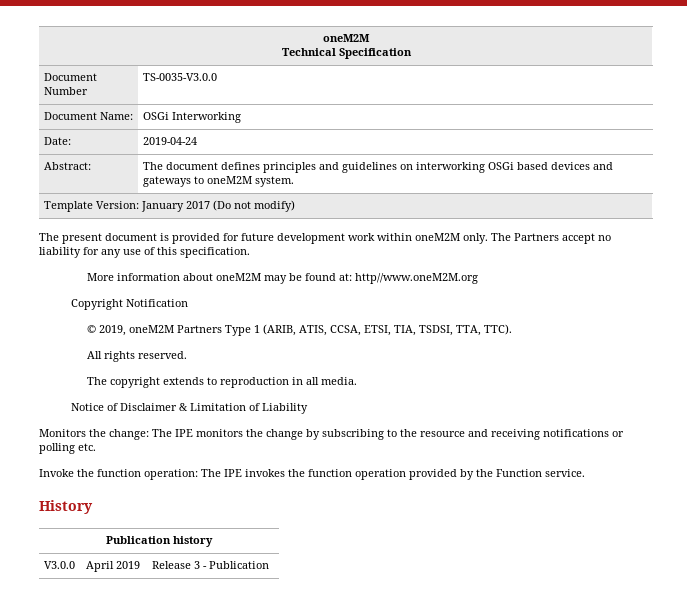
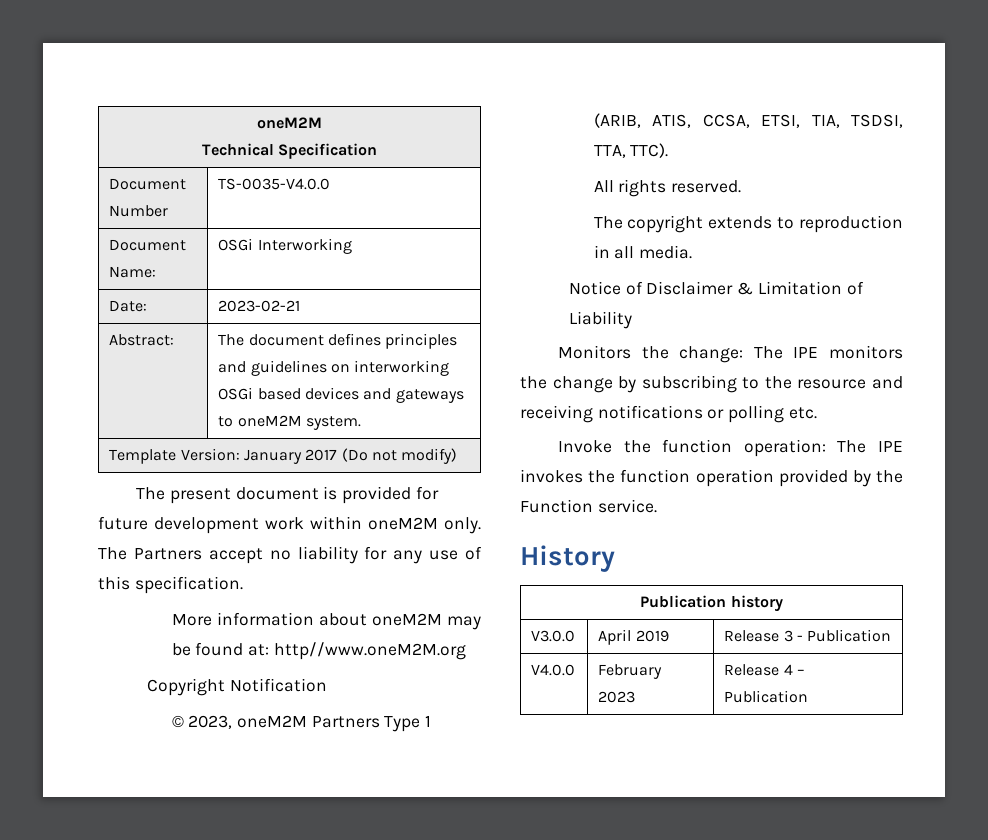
- Document Number | TS-0035-V3.0.0
+ Document Number | TS-0035-V4.0.0
- Date: | 2019-04-24
+ Date: | 2023-02-21
- © 2019, oneM2M Partners Type 1 (ARIB, ATIS, CCSA, ETSI, TIA, TSDSI, TTA, TTC).
+ © 2023, oneM2M Partners Type 1 (ARIB, ATIS, CCSA, ETSI, TIA, TSDSI, TTA, TTC).
+ V4.0.0 | February 2023 | Release 4 – Publication

